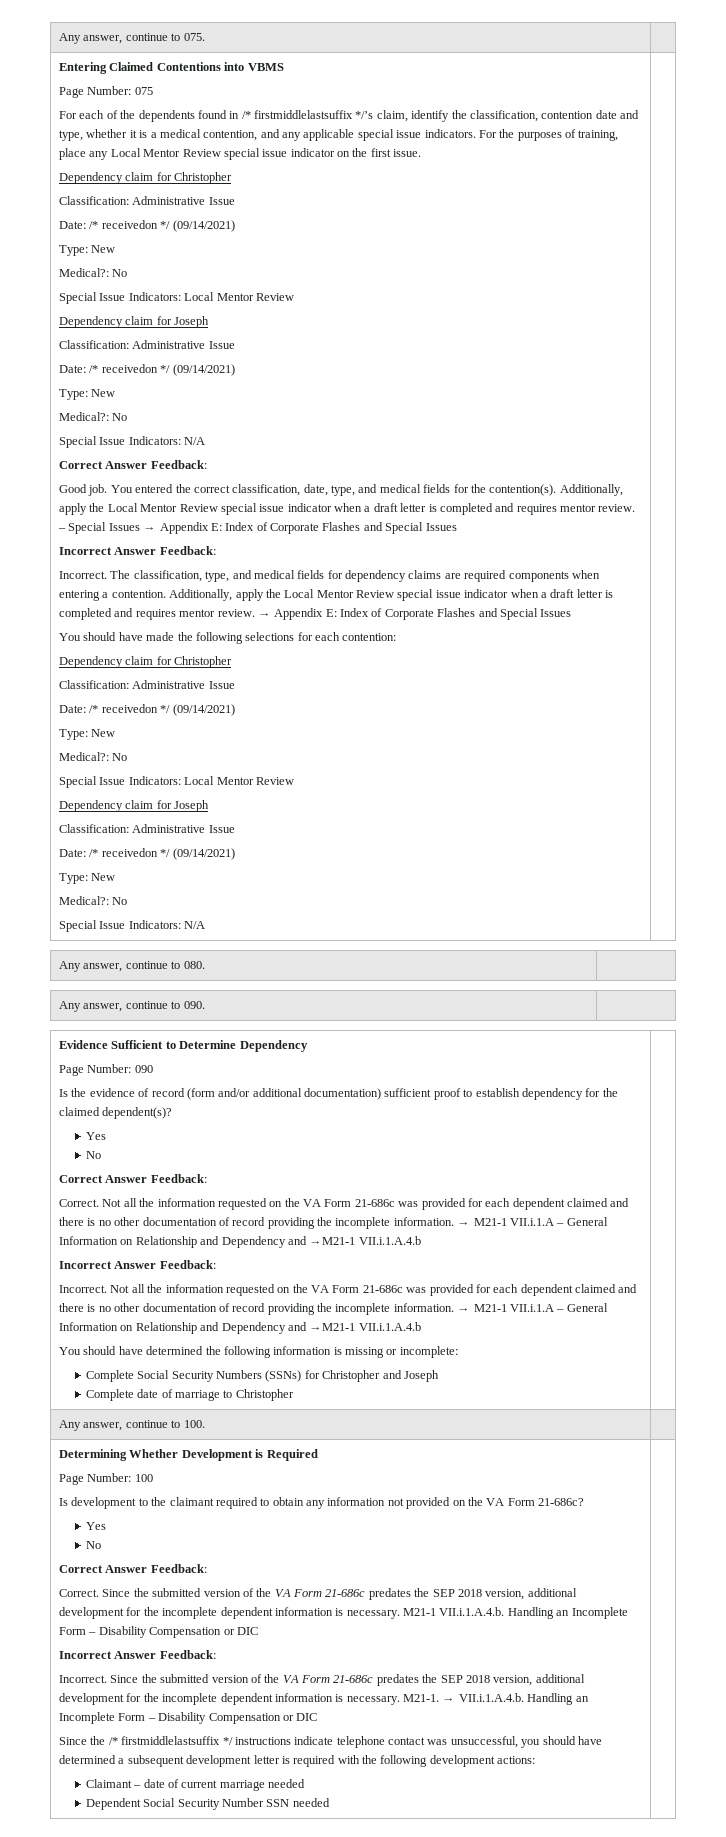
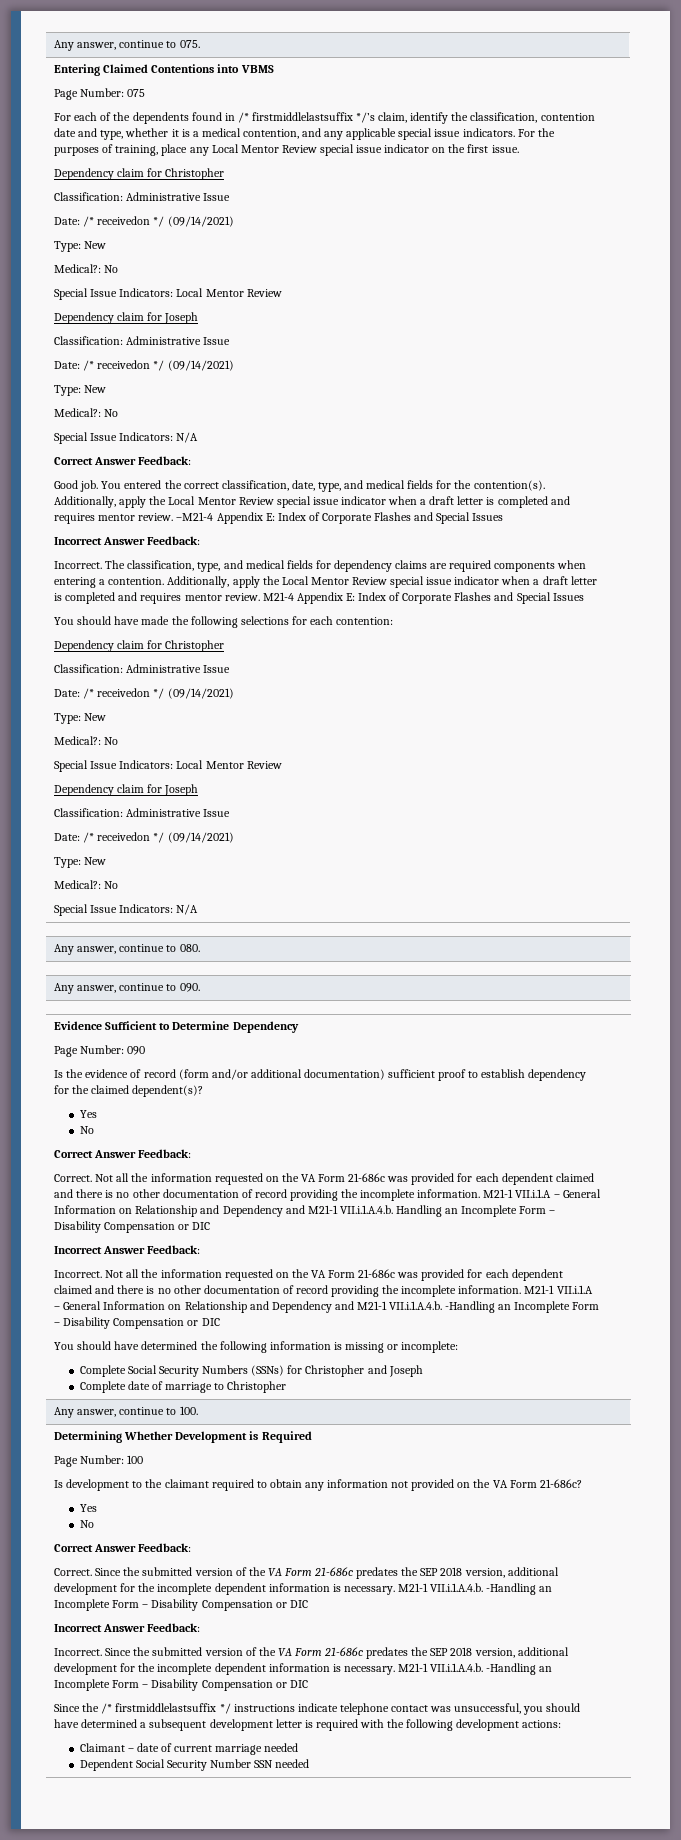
- – Special Issues → Appendix E: Index of Corporate Flashes and Special Issues
+ –M21-4 Appendix E: Index of Corporate Flashes and Special Issues
- Additionally, apply the Local Mentor Review special issue indicator when a draft letter is completed and requires mentor review. → Appendix E: Index of Corporate Flashes and Special Issues
+ Additionally, apply the Local Mentor Review special issue indicator when a draft letter is completed and requires mentor review. M21-4 Appendix E: Index of Corporate Flashes and Special Issues
- Correct. Not all the information requested on the VA Form 21-686c was provided for each dependent claimed and there is no other documentation of record providing the incomplete information. → M21-1 VII.i.1.A – General Information on Relationship and Dependency and →M21-1 VII.i.1.A.4.b
+ Correct. Not all the information requested on the VA Form 21-686c was provided for each dependent claimed and there is no other documentation of record providing the incomplete information. M21-1 VII.i.1.A – General Information on Relationship and Dependency and M21-1 VII.i.1.A.4.b. Handling an Incomplete Form – Disability Compensation or DIC
- Incorrect. Not all the information requested on the VA Form 21-686c was provided for each dependent claimed and there is no other documentation of record providing the incomplete information. → M21-1 VII.i.1.A – General Information on Relationship and Dependency and →M21-1 VII.i.1.A.4.b
+ Incorrect. Not all the information requested on the VA Form 21-686c was provided for each dependent claimed and there is no other documentation of record providing the incomplete information. M21-1 VII.i.1.A – General Information on Relationship and Dependency and M21-1 VII.i.1.A.4.b. -Handling an Incomplete Form – Disability Compensation or DIC
- Correct. Since the submitted version of the VA Form 21-686c predates the SEP 2018 version, additional development for the incomplete dependent information is necessary. M21-1 VII.i.1.A.4.b. Handling an Incomplete Form – Disability Compensation or DIC
+ Correct. Since the submitted version of the VA Form 21-686c predates the SEP 2018 version, additional development for the incomplete dependent information is necessary. M21-1 VII.i.1.A.4.b. -Handling an Incomplete Form – Disability Compensation or DIC
- Incorrect. Since the submitted version of the VA Form 21-686c predates the SEP 2018 version, additional development for the incomplete dependent information is necessary. M21-1. → VII.i.1.A.4.b. Handling an Incomplete Form – Disability Compensation or DIC
+ Incorrect. Since the submitted version of the VA Form 21-686c predates the SEP 2018 version, additional development for the incomplete dependent information is necessary. M21-1 VII.i.1.A.4.b. -Handling an Incomplete Form – Disability Compensation or DIC

